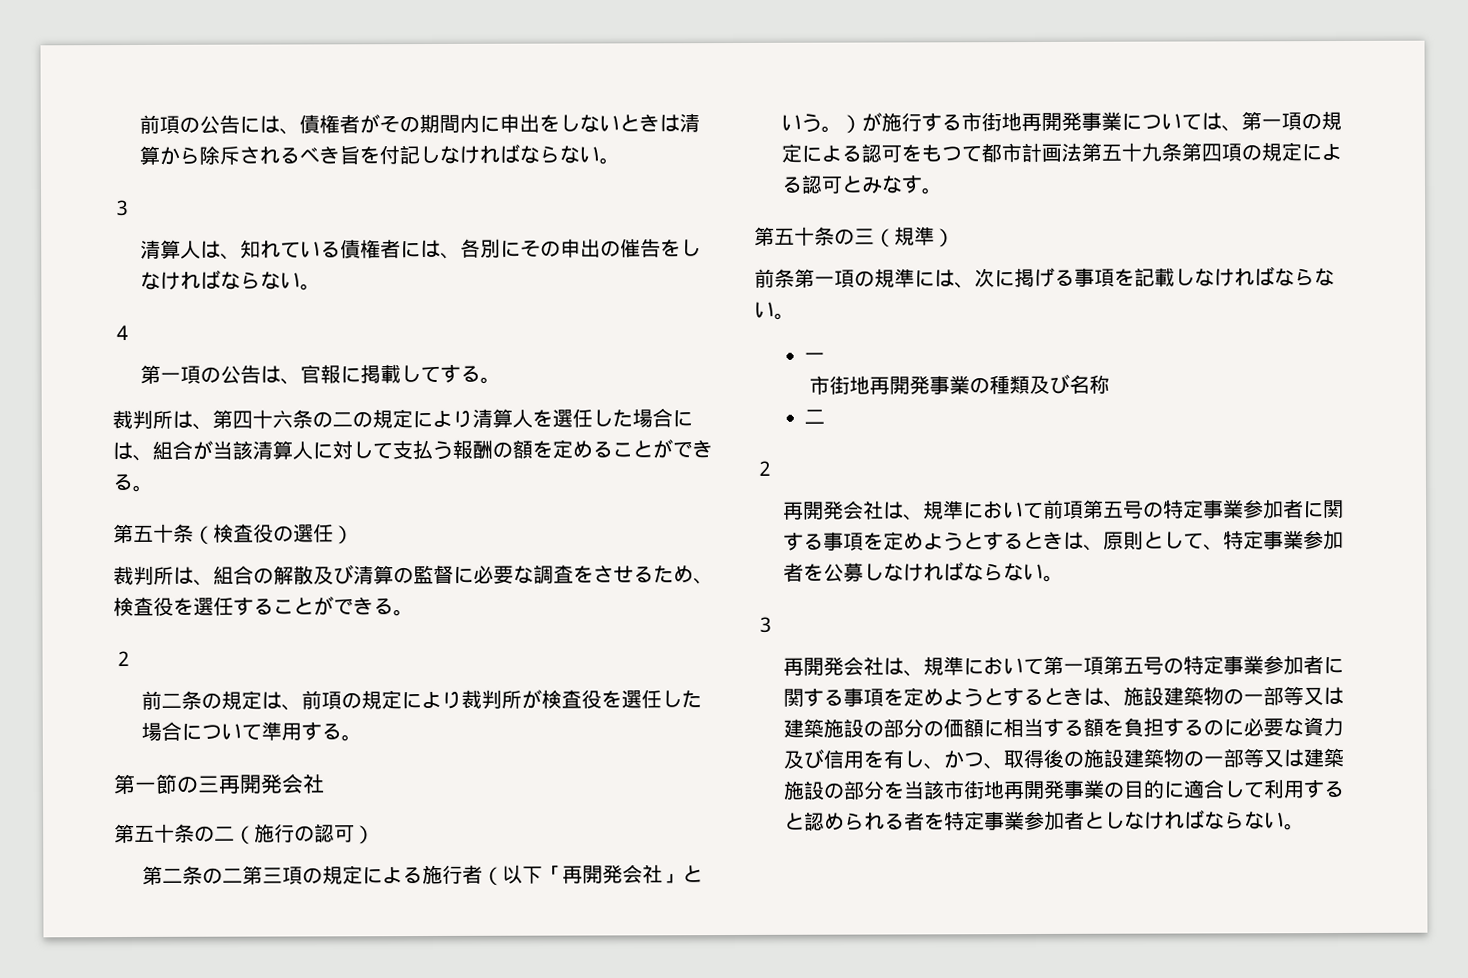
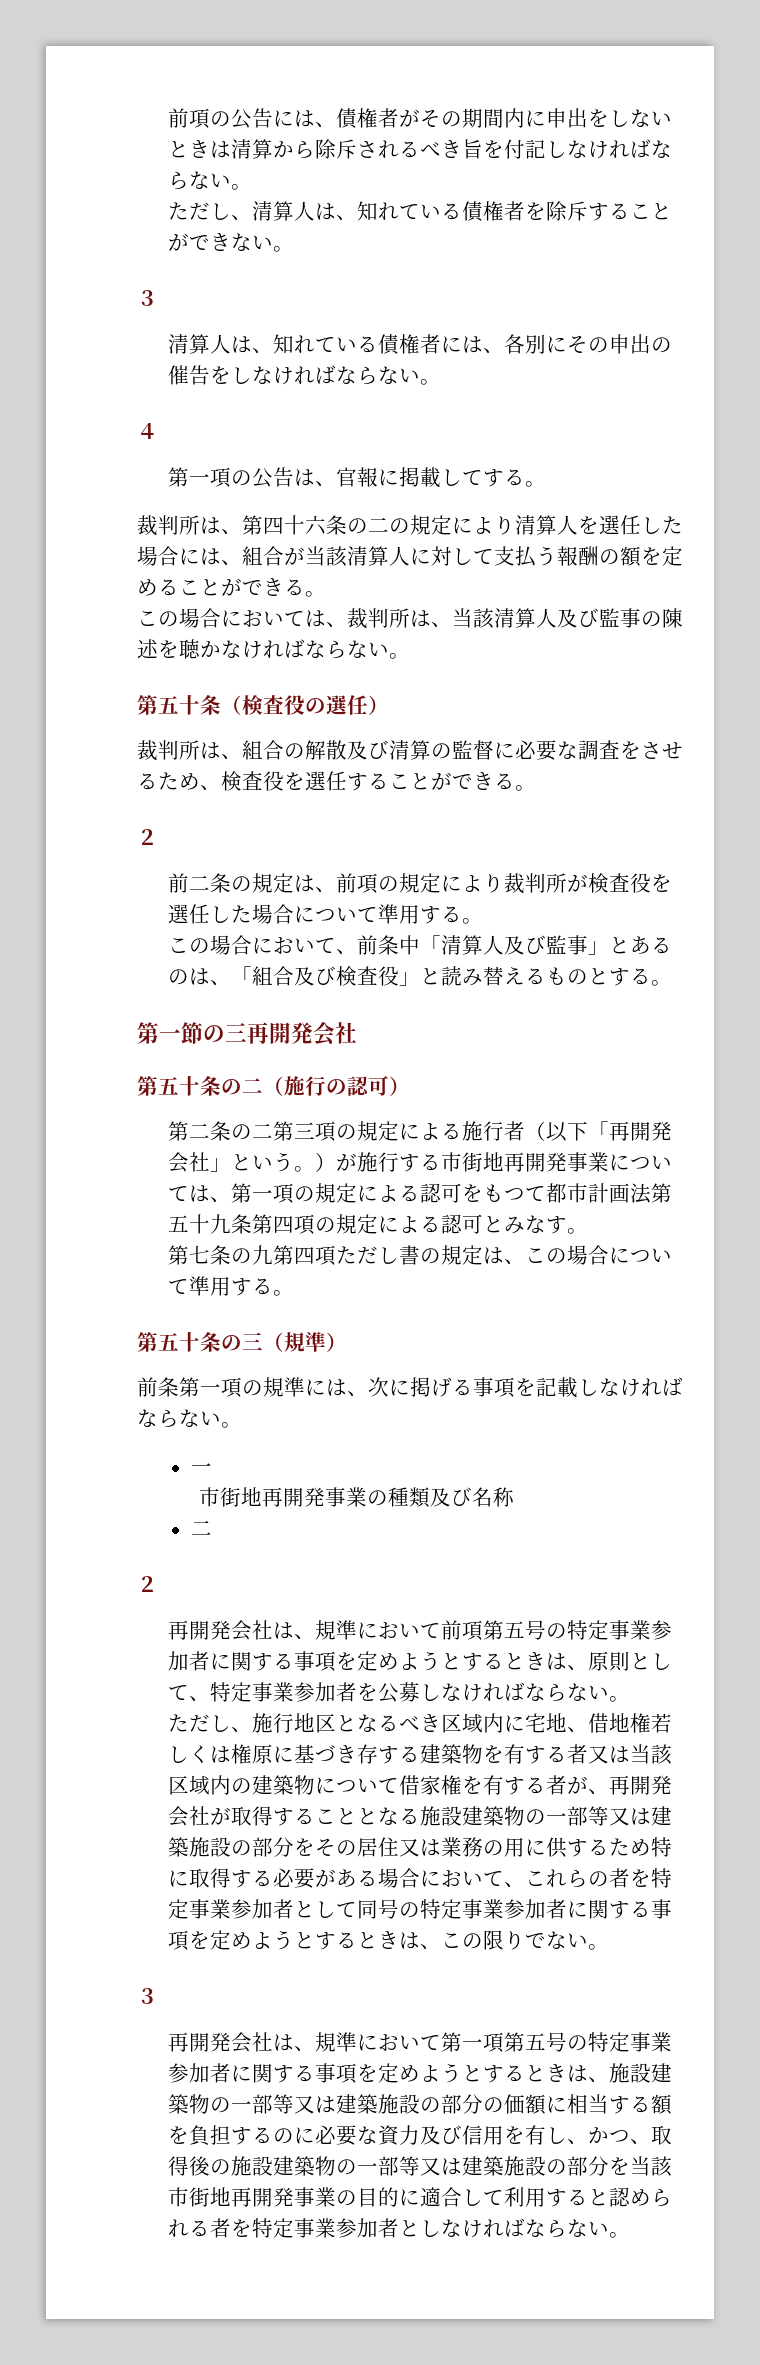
+ ただし、清算人は、知れている債権者を除斥することができない。
+ この場合においては、裁判所は、当該清算人及び監事の陳述を聴かなければならない。
+ この場合において、前条中「清算人及び監事」とあるのは、「組合及び検査役」と読み替えるものとする。
+ 第七条の九第四項ただし書の規定は、この場合について準用する。
+ ただし、施行地区となるべき区域内に宅地、借地権若しくは権原に基づき存する建築物を有する者又は当該区域内の建築物について借家権を有する者が、再開発会社が取得することとなる施設建築物の一部等又は建築施設の部分をその居住又は業務の用に供するため特に取得する必要がある場合において、これらの者を特定事業参加者として同号の特定事業参加者に関する事項を定めようとするときは、この限りでない。

